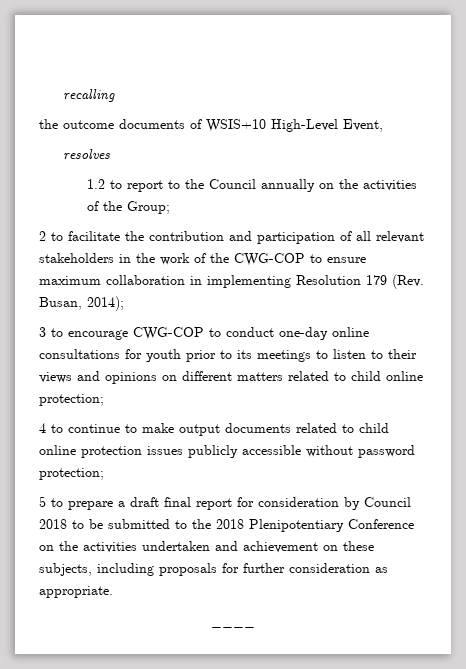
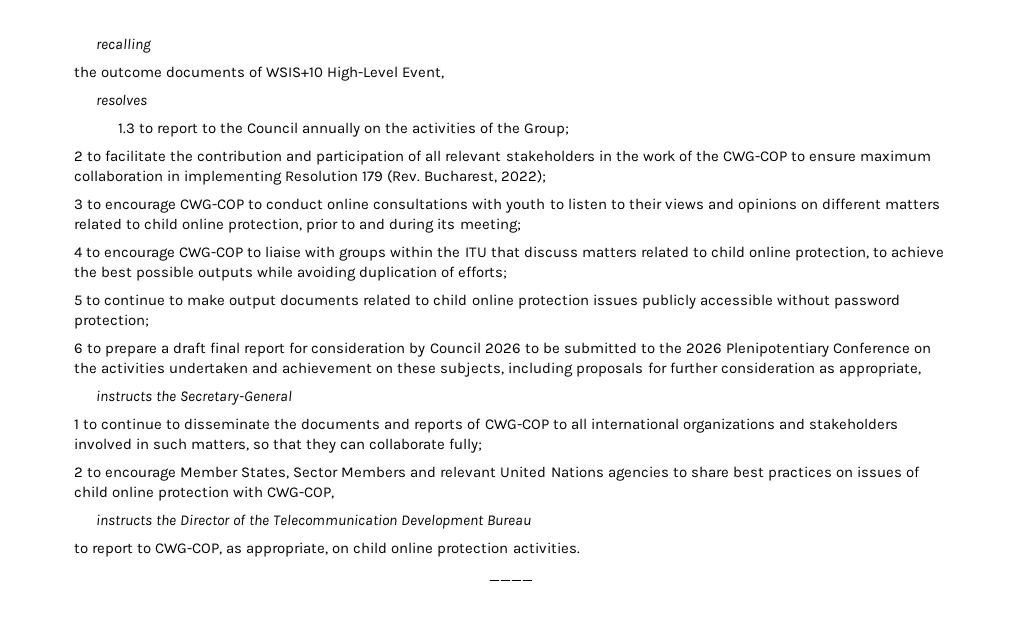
- 1.2 to report to the Council annually on the activities of the Group;
+ 1.3 to report to the Council annually on the activities of the Group;
- 2 to facilitate the contribution and participation of all relevant stakeholders in the work of the CWG-COP to ensure maximum collaboration in implementing Resolution 179 (Rev. Busan, 2014);
+ 2 to facilitate the contribution and participation of all relevant stakeholders in the work of the CWG-COP to ensure maximum collaboration in implementing Resolution 179 (Rev. Bucharest, 2022);
- 3 to encourage CWG-COP to conduct one-day online consultations for youth prior to its meetings to listen to their views and opinions on different matters related to child online protection;
- 4 to continue to make output documents related to child online protection issues publicly accessible without password protection;
+ 3 to encourage CWG-COP to conduct online consultations with youth to listen to their views and opinions on different matters related to child online protection, prior to and during its meeting;
+ 4 to encourage CWG-COP to liaise with groups within the ITU that discuss matters related to child online protection, to achieve the best possible outputs while avoiding duplication of efforts;
+ 5 to continue to make output documents related to child online protection issues publicly accessible without password protection;
- 5 to prepare a draft final report for consideration by Council 2018 to be submitted to the 2018 Plenipotentiary Conference on the activities undertaken and achievement on these subjects, including proposals for further consideration as appropriate.
+ 6 to prepare a draft final report for consideration by Council 2026 to be submitted to the 2026 Plenipotentiary Conference on the activities undertaken and achievement on these subjects, including proposals for further consideration as appropriate,
+ instructs the Secretary-General
+ 1 to continue to disseminate the documents and reports of CWG-COP to all international organizations and stakeholders involved in such matters, so that they can collaborate fully;
+ 2 to encourage Member States, Sector Members and relevant United Nations agencies to share best practices on issues of child online protection with CWG-COP,
+ instructs the Director of the Telecommunication Development Bureau
+ to report to CWG-COP, as appropriate, on child online protection activities.

